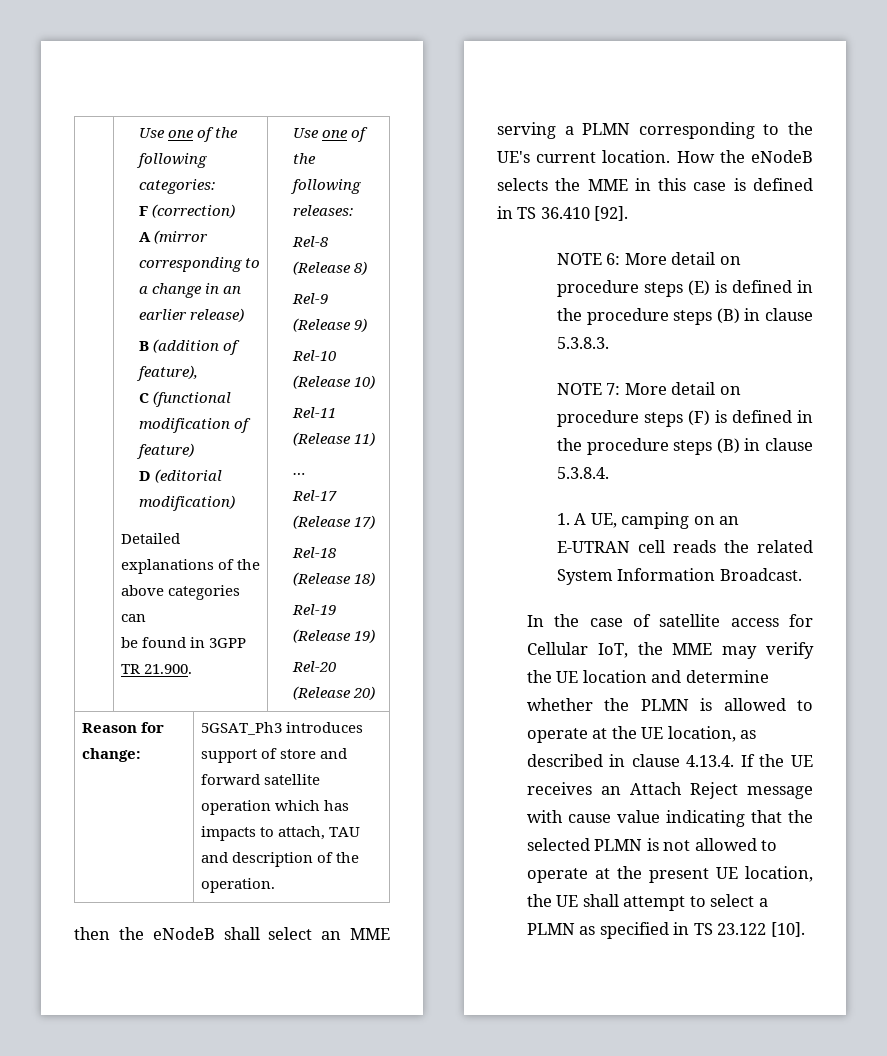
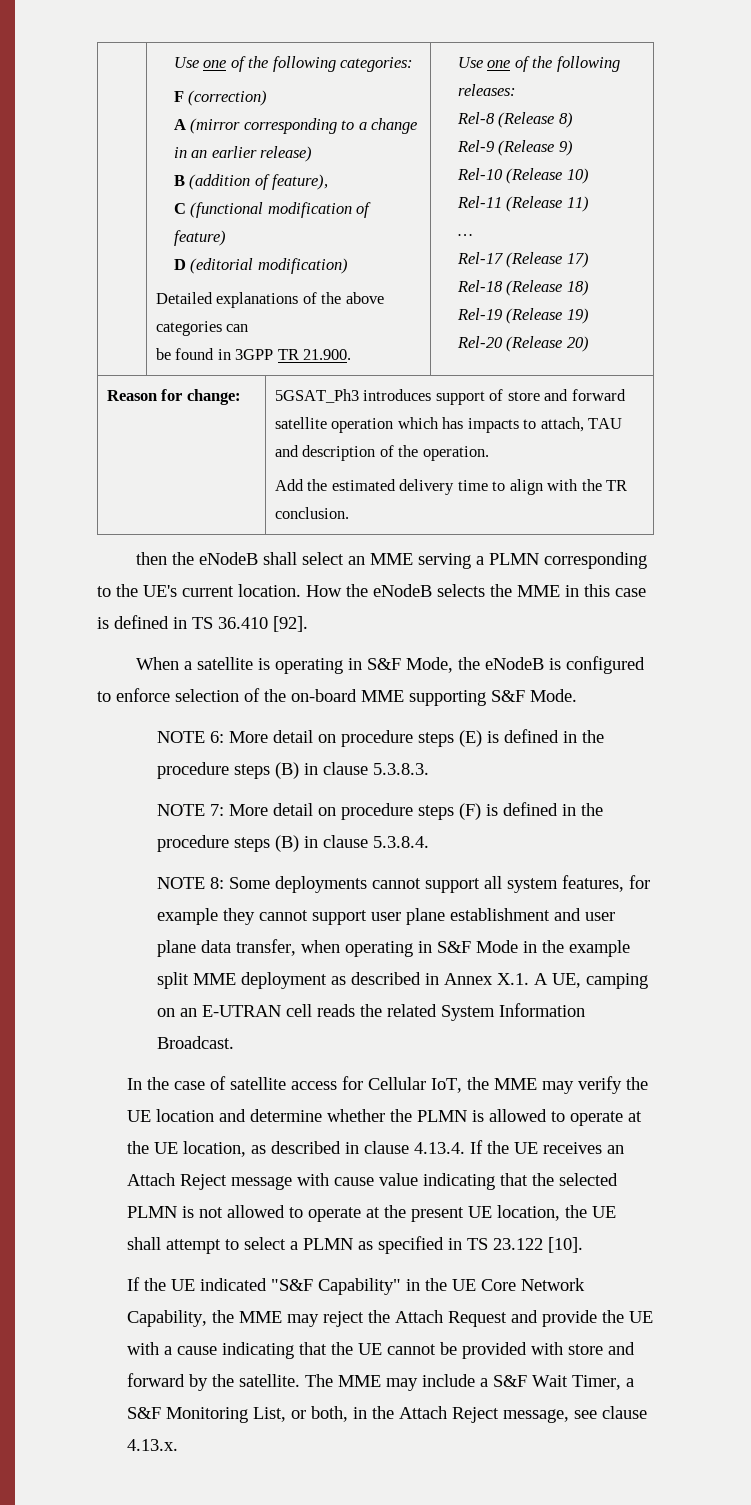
  Reason for change: | 5GSAT_Ph3 introduces support of store and forward satellite operation which has impacts to attach, TAU and description of the operation.
+ Add the estimated delivery time to align with the TR conclusion.
+ When a satellite is operating in S&F Mode, the eNodeB is configured to enforce selection of the on-board MME supporting S&F Mode.
- 1. A UE, camping on an E-UTRAN cell reads the related System Information Broadcast.
+ NOTE 8: Some deployments cannot support all system features, for example they cannot support user plane establishment and user plane data transfer, when operating in S&F Mode in the example split MME deployment as described in Annex X.1. A UE, camping on an E-UTRAN cell reads the related System Information Broadcast.
+ If the UE indicated "S&F Capability" in the UE Core Network Capability, the MME may reject the Attach Request and provide the UE with a cause indicating that the UE cannot be provided with store and forward by the satellite. The MME may include a S&F Wait Timer, a S&F Monitoring List, or both, in the Attach Reject message, see clause 4.13.x.

